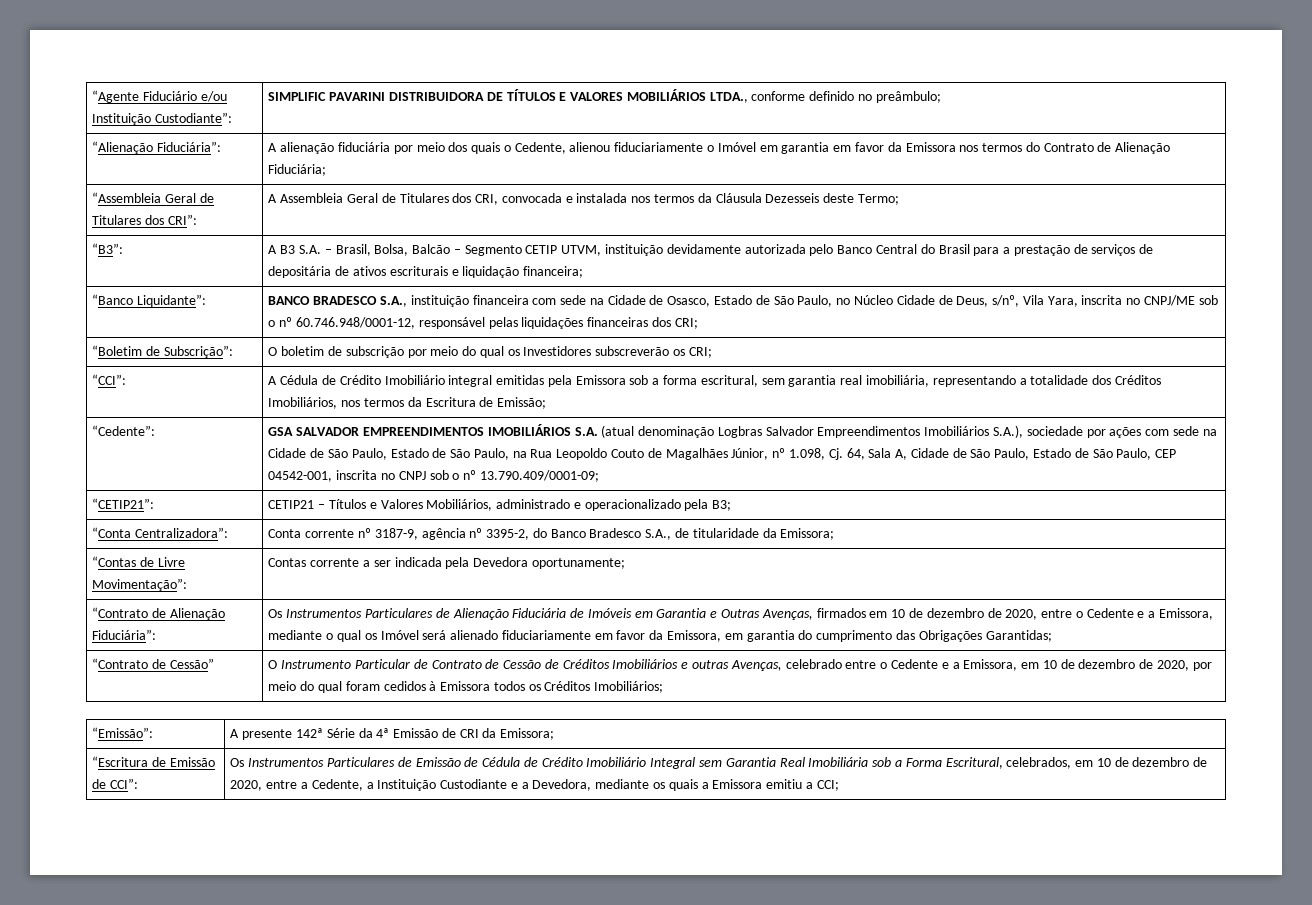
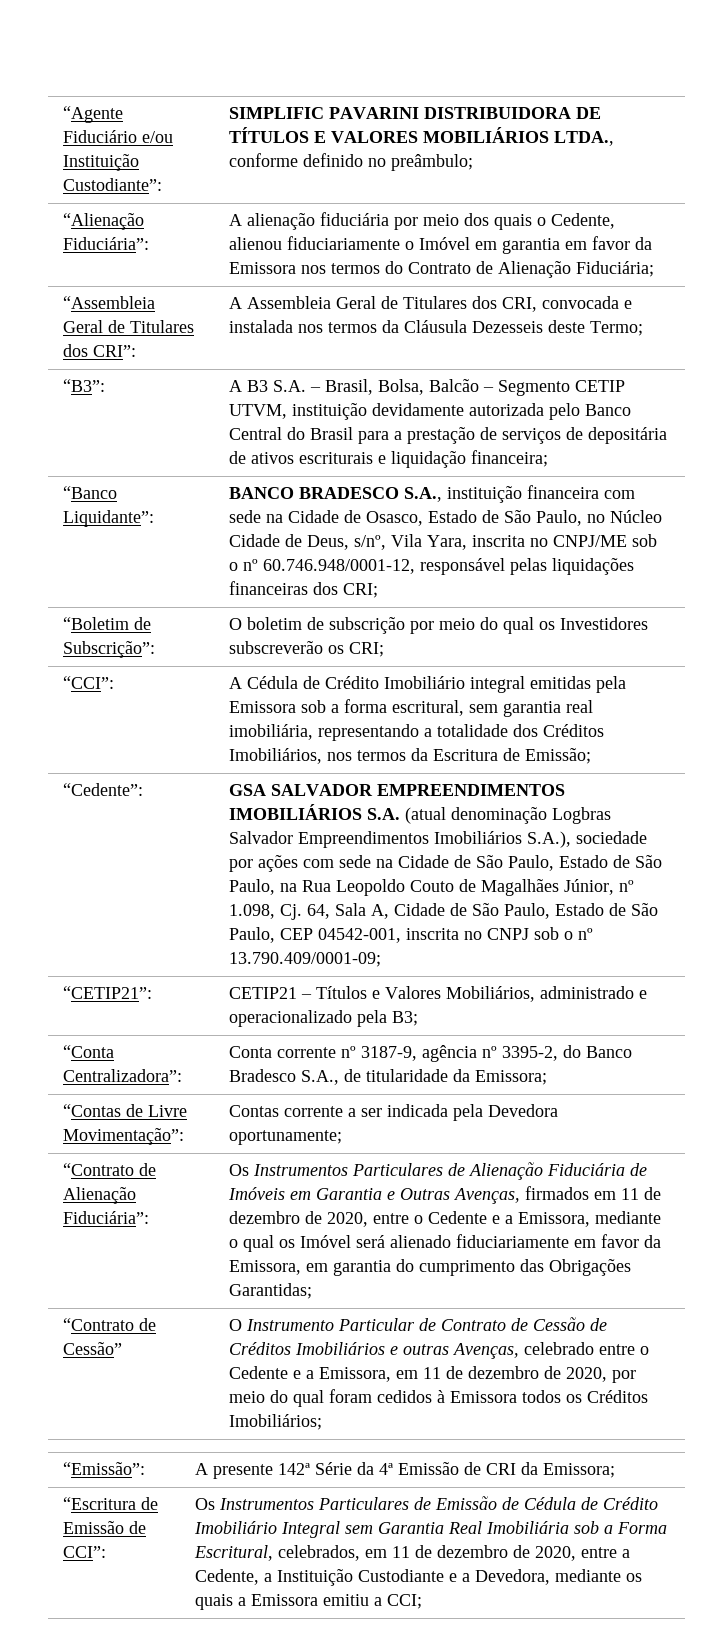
- Os Instrumentos Particulares de Alienação Fiduciária de Imóveis em Garantia e Outras Avenças, firmados em 10 de dezembro de 2020, entre o Cedente e a Emissora, mediante o qual os Imóvel será alienado fiduciariamente em favor da Emissora, em garantia do cumprimento das Obrigações Garantidas;
+ Os Instrumentos Particulares de Alienação Fiduciária de Imóveis em Garantia e Outras Avenças, firmados em 11 de dezembro de 2020, entre o Cedente e a Emissora, mediante o qual os Imóvel será alienado fiduciariamente em favor da Emissora, em garantia do cumprimento das Obrigações Garantidas;
- O Instrumento Particular de Contrato de Cessão de Créditos Imobiliários e outras Avenças, celebrado entre o Cedente e a Emissora, em 10 de dezembro de 2020, por meio do qual foram cedidos à Emissora todos os Créditos Imobiliários;
+ O Instrumento Particular de Contrato de Cessão de Créditos Imobiliários e outras Avenças, celebrado entre o Cedente e a Emissora, em 11 de dezembro de 2020, por meio do qual foram cedidos à Emissora todos os Créditos Imobiliários;
- Os Instrumentos Particulares de Emissão de Cédula de Crédito Imobiliário Integral sem Garantia Real Imobiliária sob a Forma Escritural, celebrados, em 10 de dezembro de 2020, entre a Cedente, a Instituição Custodiante e a Devedora, mediante os quais a Emissora emitiu a CCI;
+ Os Instrumentos Particulares de Emissão de Cédula de Crédito Imobiliário Integral sem Garantia Real Imobiliária sob a Forma Escritural, celebrados, em 11 de dezembro de 2020, entre a Cedente, a Instituição Custodiante e a Devedora, mediante os quais a Emissora emitiu a CCI;

